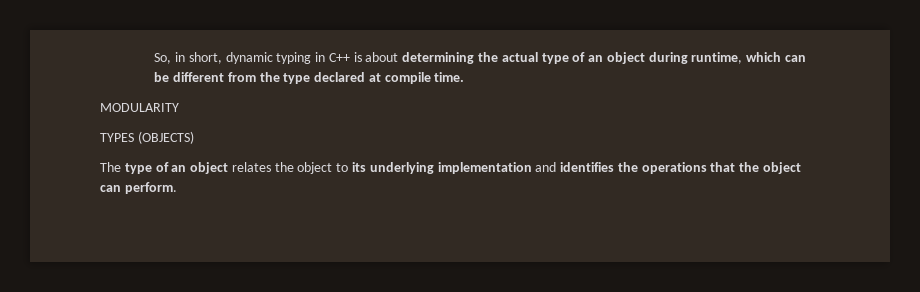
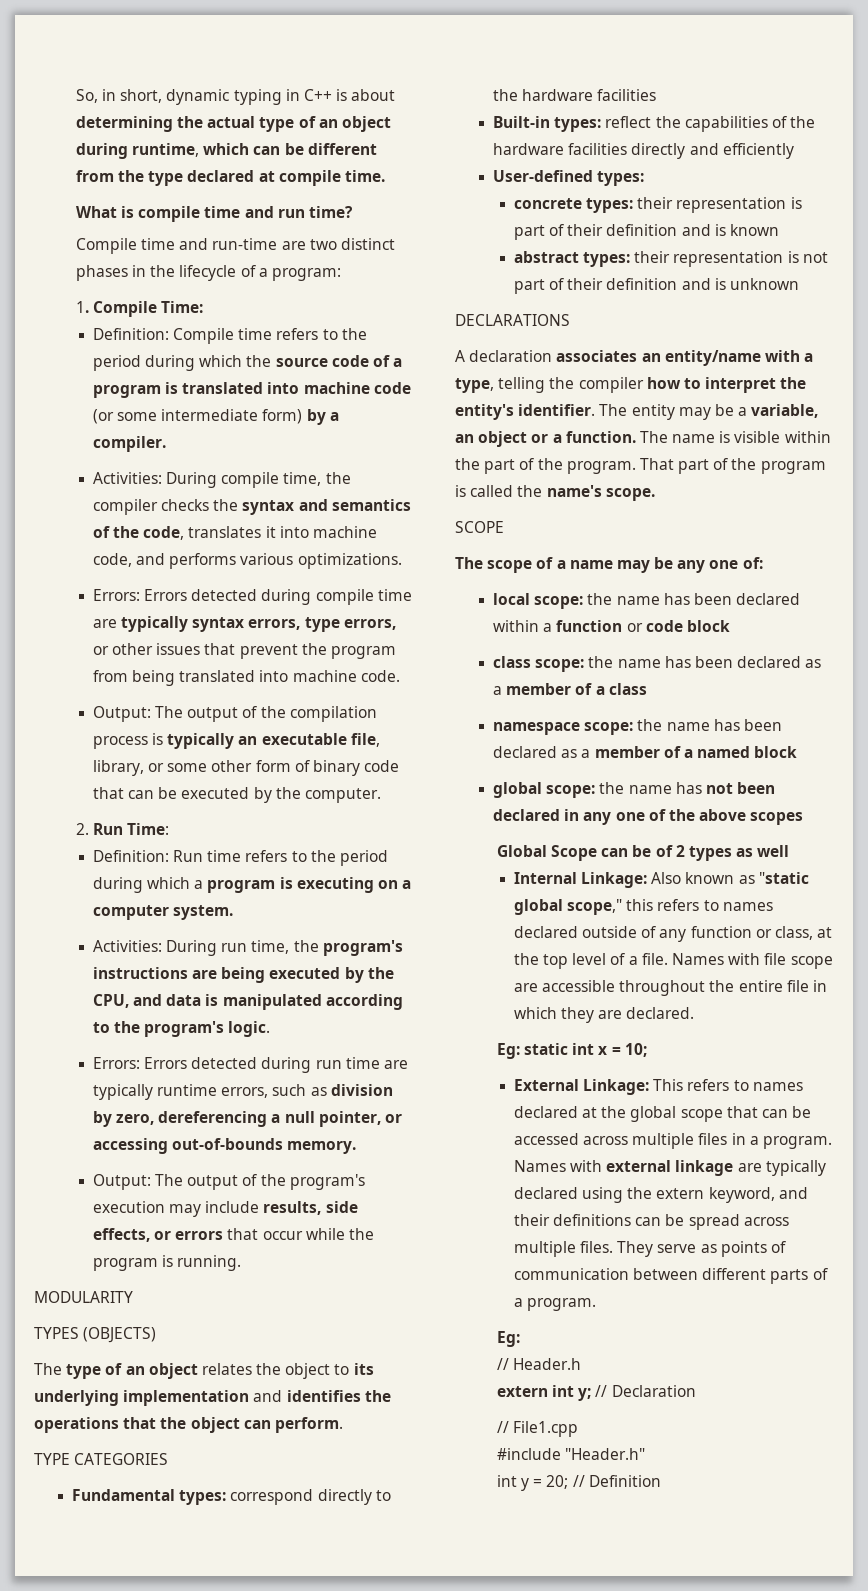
+ What is compile time and run time?
+ Compile time and run-time are two distinct phases in the lifecycle of a program:
+ 1. Compile Time:
+ Definition: Compile time refers to the period during which the source code of a program is translated into machine code (or some intermediate form) by a compiler.
+ Activities: During compile time, the compiler checks the syntax and semantics of the code, translates it into machine code, and performs various optimizations.
+ Errors: Errors detected during compile time are typically syntax errors, type errors, or other issues that prevent the program from being translated into machine code.
+ Output: The output of the compilation process is typically an executable file, library, or some other form of binary code that can be executed by the computer.
+ 2. Run Time:
+ Definition: Run time refers to the period during which a program is executing on a computer system.
+ Activities: During run time, the program's instructions are being executed by the CPU, and data is manipulated according to the program's logic.
+ Errors: Errors detected during run time are typically runtime errors, such as division by zero, dereferencing a null pointer, or accessing out-of-bounds memory.
+ Output: The output of the program's execution may include results, side effects, or errors that occur while the program is running.
+ TYPE CATEGORIES
+ Fundamental types: correspond directly to the hardware facilities
+ Built-in types: reflect the capabilities of the hardware facilities directly and efficiently
+ User-defined types:
+ concrete types: their representation is part of their definition and is known
+ abstract types: their representation is not part of their definition and is unknown
+ DECLARATIONS
+ A declaration associates an entity/name with a type, telling the compiler how to interpret the entity's identifier. The entity may be a variable, an object or a function. The name is visible within the part of the program. That part of the program is called the name's scope.
+ SCOPE
+ The scope of a name may be any one of:
+ local scope: the name has been declared within a function or code block
+ class scope: the name has been declared as a member of a class
+ namespace scope: the name has been declared as a member of a named block
+ global scope: the name has not been declared in any one of the above scopes
+ Global Scope can be of 2 types as well
+ Internal Linkage: Also known as "static global scope," this refers to names declared outside of any function or class, at the top level of a file. Names with file scope are accessible throughout the entire file in which they are declared.
+ Eg: static int x = 10;
+ External Linkage: This refers to names declared at the global scope that can be accessed across multiple files in a program. Names with external linkage are typically declared using the extern keyword, and their definitions can be spread across multiple files. They serve as points of communication between different parts of a program.
+ Eg:
+ // Header.h
+ extern int y; // Declaration
+ // File1.cpp
+ #include "Header.h"
+ int y = 20; // Definition

